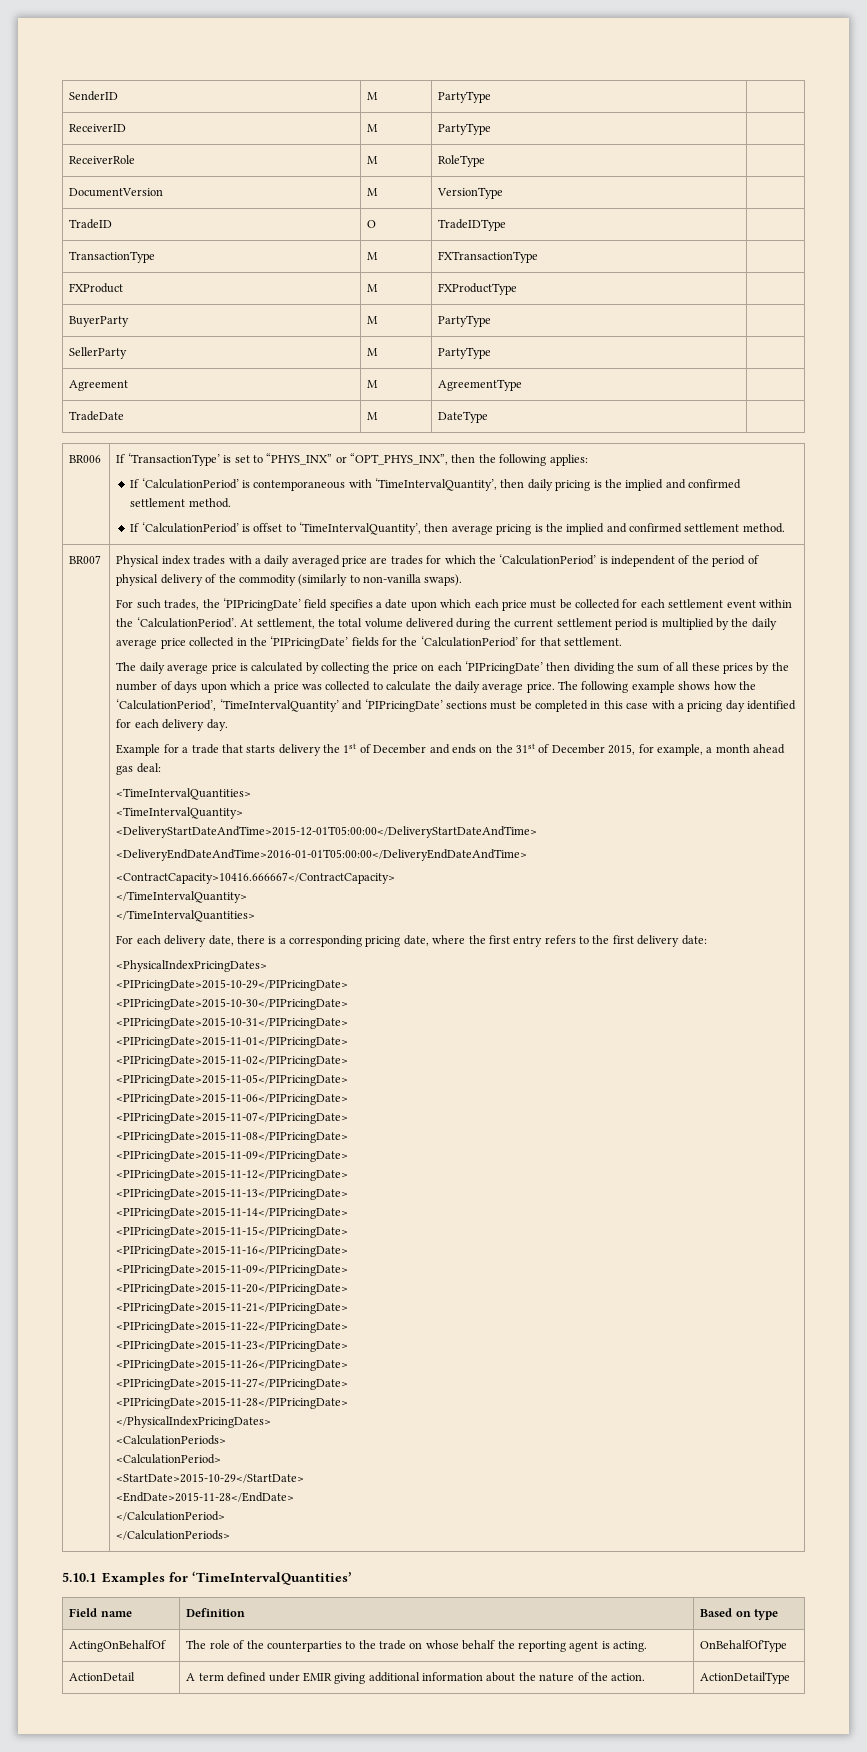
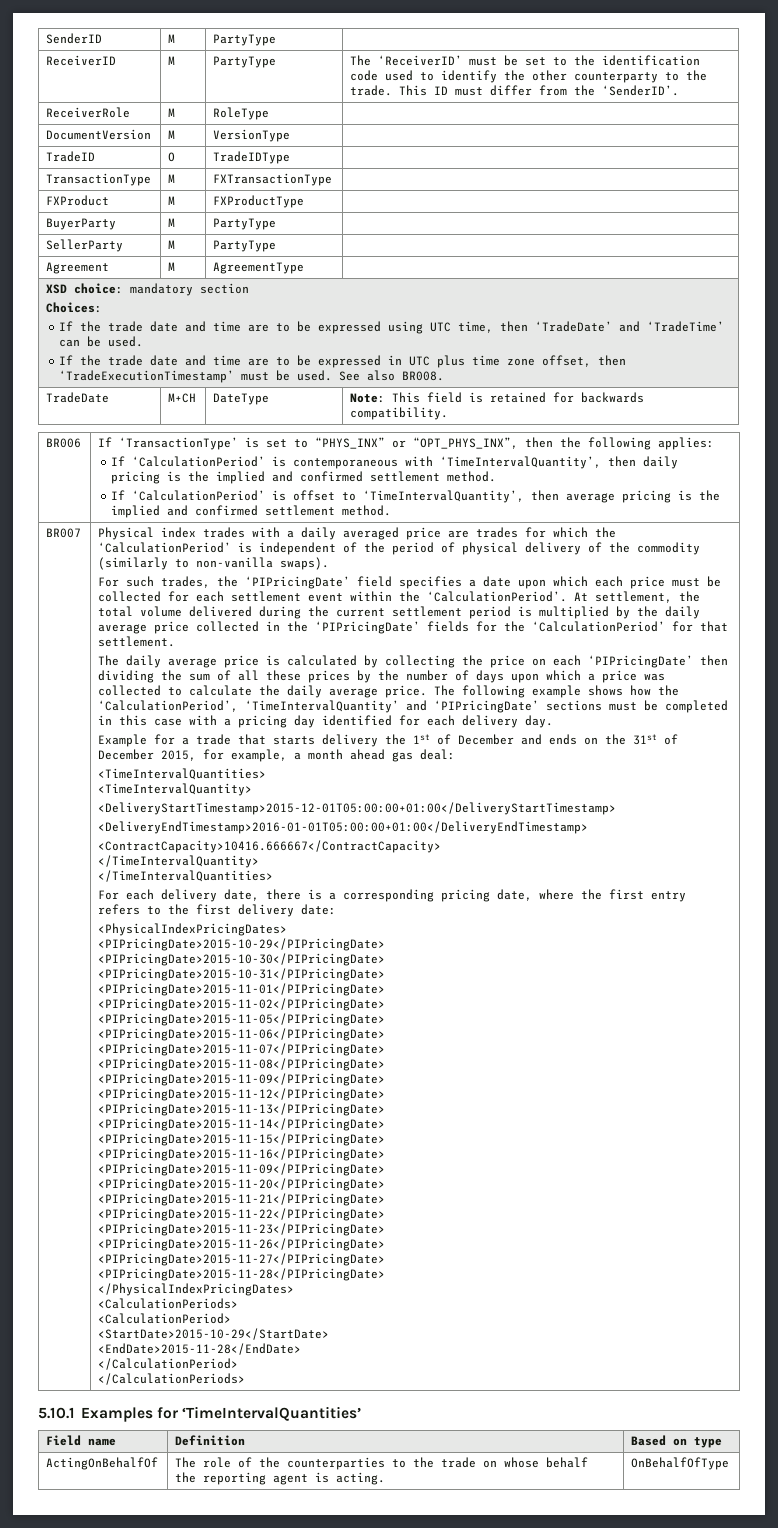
- ReceiverID | M | PartyType |
+ ReceiverID | M | PartyType | The ‘ReceiverID’ must be set to the identification code used to identify the other counterparty to the trade. This ID must differ from the ‘SenderID’.
+ XSD choice: mandatory section
+ Choices:
+ If the trade date and time are to be expressed using UTC time, then ‘TradeDate’ and ‘TradeTime’ can be used.
+ If the trade date and time are to be expressed in UTC plus time zone offset, then ‘TradeExecutionTimestamp’ must be used. See also BR008.
- TradeDate | M | DateType |
+ TradeDate | M+CH | DateType | Note: This field is retained for backwards compatibility.
- <DeliveryStartDateAndTime>2015-12-01T05:00:00</DeliveryStartDateAndTime>
- <DeliveryEndDateAndTime>2016-01-01T05:00:00</DeliveryEndDateAndTime>
+ <DeliveryStartTimestamp>2015-12-01T05:00:00+01:00</DeliveryStartTimestamp>
+ <DeliveryEndTimestamp>2016-01-01T05:00:00+01:00</DeliveryEndTimestamp>
- ActionDetail | A term defined under EMIR giving additional information about the nature of the action. | ActionDetailType

